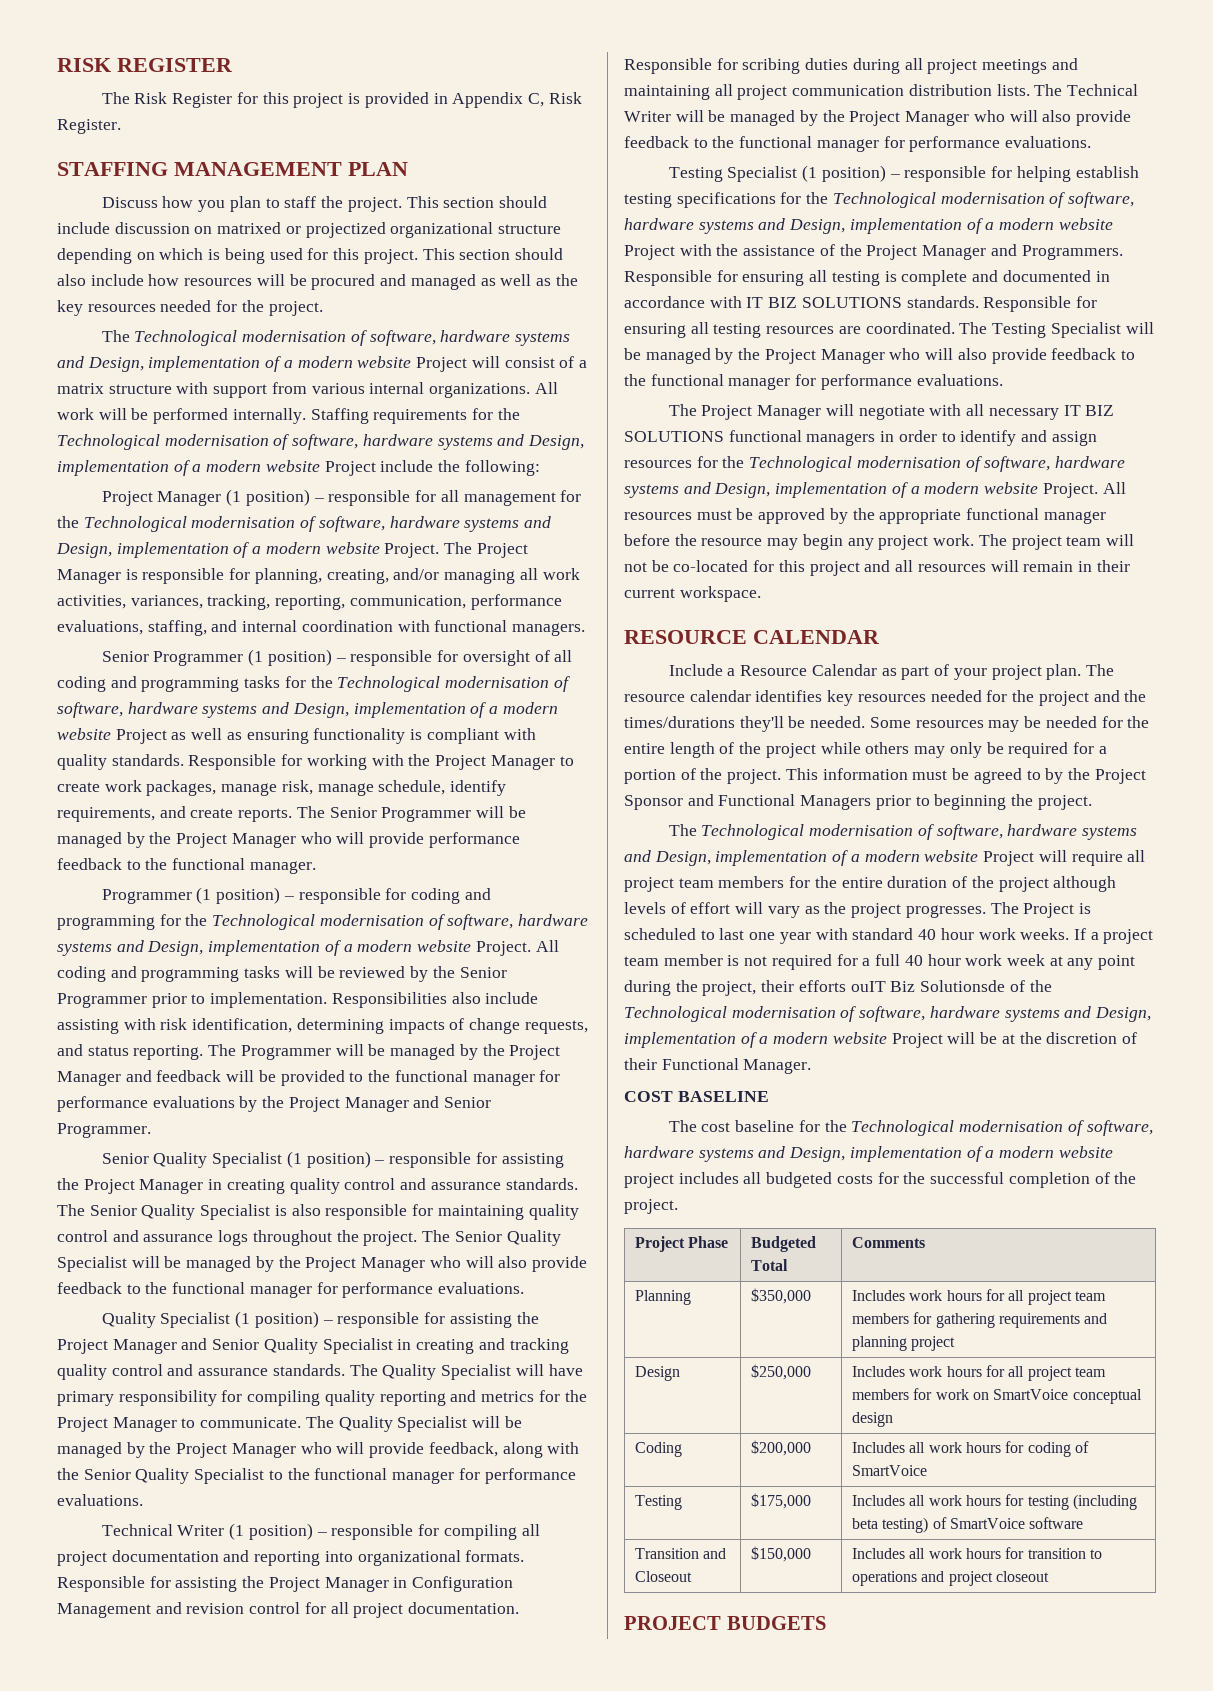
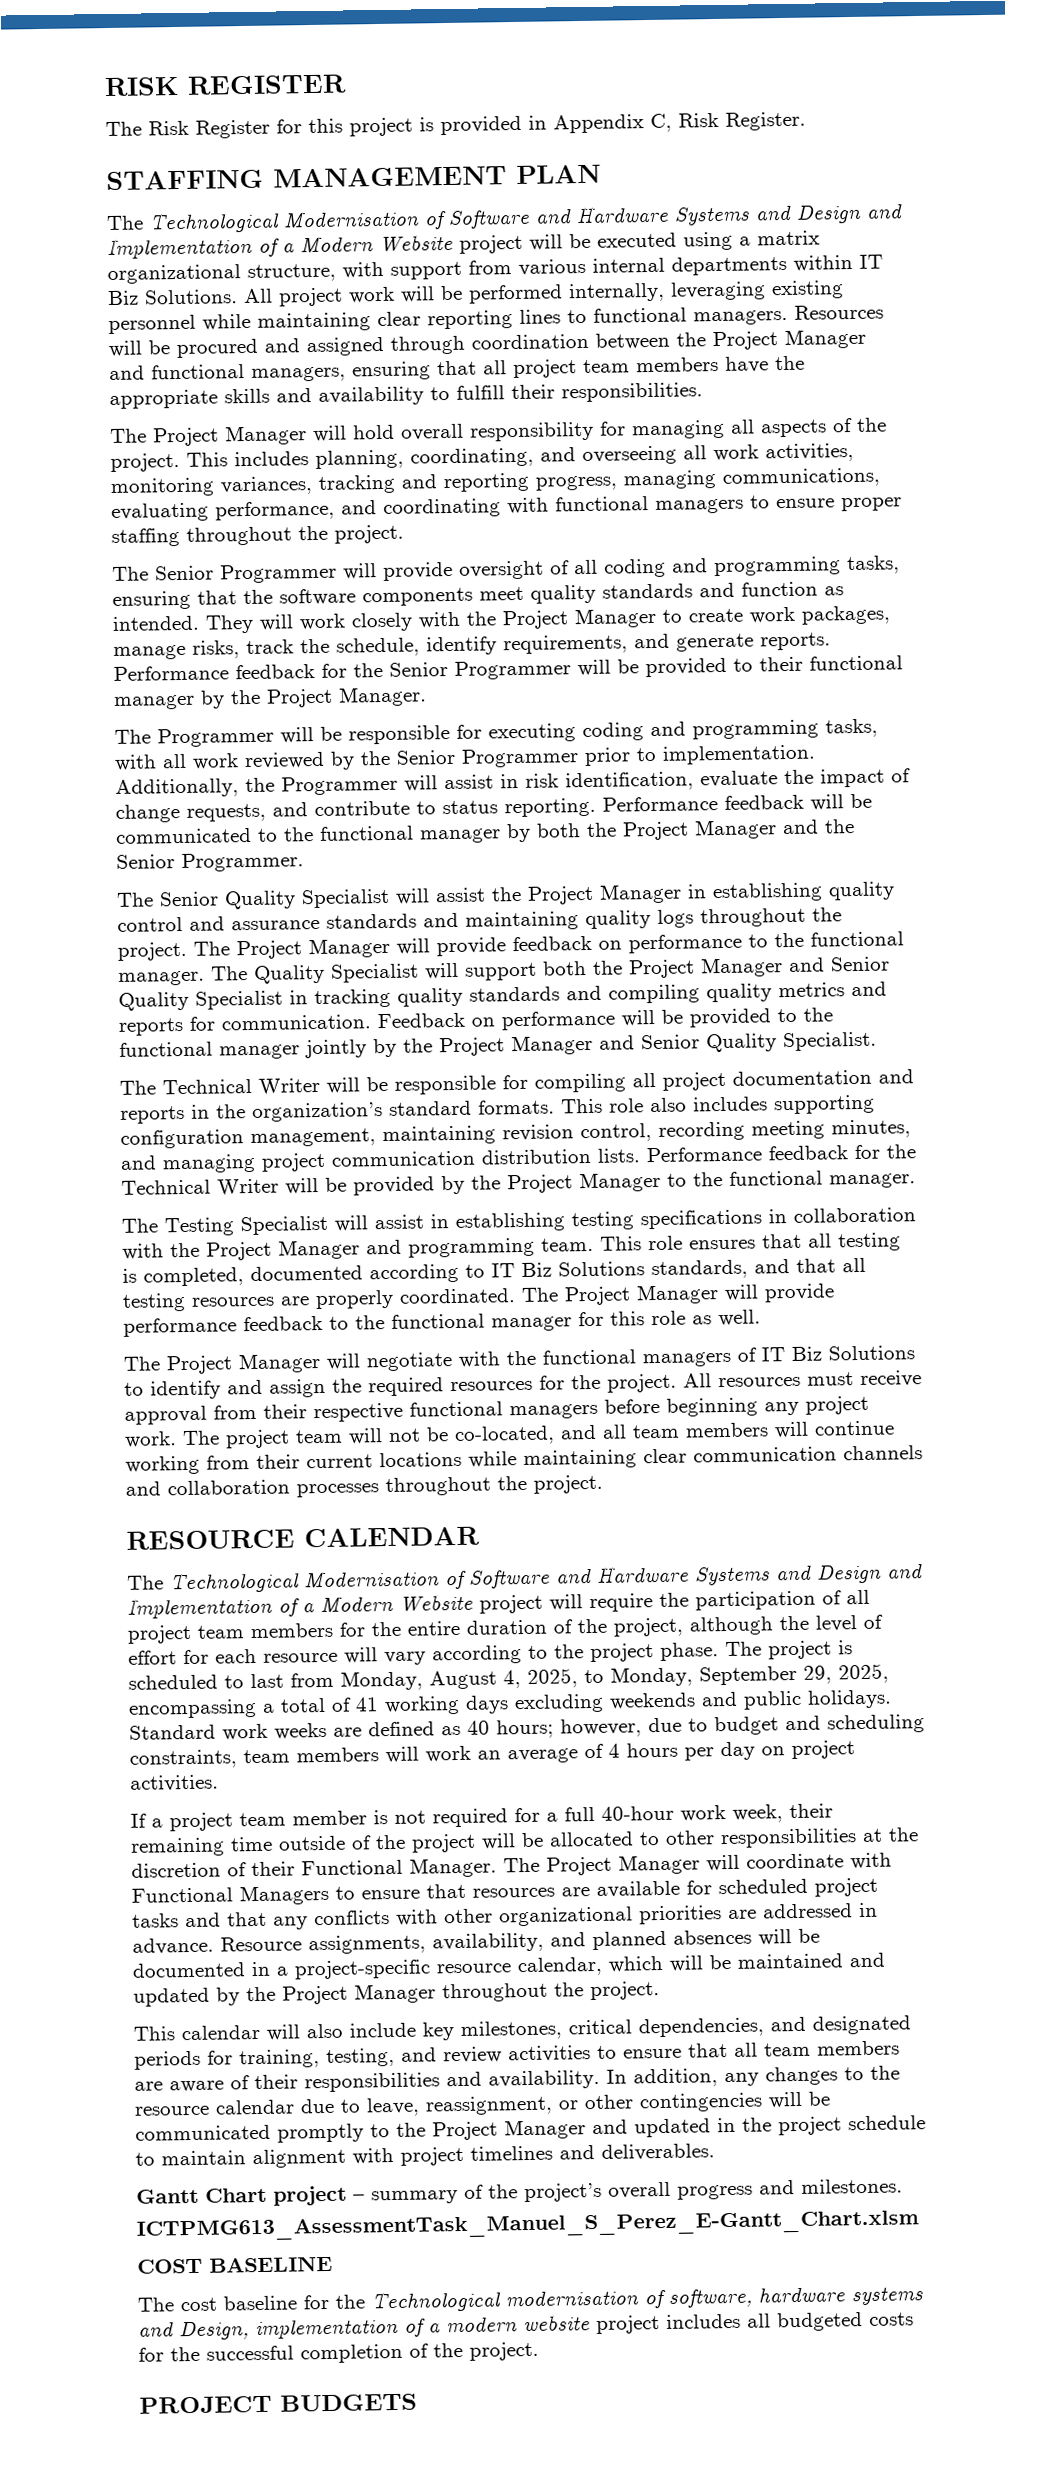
- Discuss how you plan to staff the project. This section should include discussion on matrixed or projectized organizational structure depending on which is being used for this project. This section should also include how resources will be procured and managed as well as the key resources needed for the project.
- The Technological modernisation of software, hardware systems and Design, implementation of a modern website Project will consist of a matrix structure with support from various internal organizations. All work will be performed internally. Staffing requirements for the Technological modernisation of software, hardware systems and Design, implementation of a modern website Project include the following:
- Project Manager (1 position) – responsible for all management for the Technological modernisation of software, hardware systems and Design, implementation of a modern website Project. The Project Manager is responsible for planning, creating, and/or managing all work activities, variances, tracking, reporting, communication, performance evaluations, staffing, and internal coordination with functional managers.
- Senior Programmer (1 position) – responsible for oversight of all coding and programming tasks for the Technological modernisation of software, hardware systems and Design, implementation of a modern website Project as well as ensuring functionality is compliant with quality standards. Responsible for working with the Project Manager to create work packages, manage risk, manage schedule, identify requirements, and create reports. The Senior Programmer will be managed by the Project Manager who will provide performance feedback to the functional manager.
- Programmer (1 position) – responsible for coding and programming for the Technological modernisation of software, hardware systems and Design, implementation of a modern website Project. All coding and programming tasks will be reviewed by the Senior Programmer prior to implementation.
+ The Technological Modernisation of Software and Hardware Systems and Design and Implementation of a Modern Website project will be executed using a matrix organizational structure, with support from various internal departments within IT Biz Solutions. All project work will be performed internally, leveraging existing personnel while maintaining clear reporting lines to functional managers. Resources will be procured and assigned through coordination between the Project Manager and functional managers, ensuring that all project team members have the appropriate skills and availability to fulfill their responsibilities.
+ The Project Manager will hold overall responsibility for managing all aspects of the project. This includes planning, coordinating, and overseeing all work activities, monitoring variances, tracking and reporting progress, managing communications, evaluating performance, and coordinating with functional managers to ensure proper staffing throughout the project.
+ The Senior Programmer will provide oversight of all coding and programming tasks, ensuring that the software components meet quality standards and function as intended. They will work closely with the Project Manager to create work packages, manage risks, track the schedule, identify requirements, and generate reports. Performance feedback for the Senior Programmer will be provided to their functional manager by the Project Manager.
+ The Programmer will be responsible for executing coding and programming tasks, with all work reviewed by the Senior Programmer prior to implementation.
- Responsibilities also include assisting with risk identification, determining impacts of change requests, and status reporting. The Programmer will be managed by the Project Manager and feedback will be provided to the functional manager for performance evaluations by the Project Manager and Senior Programmer.
+ Additionally, the Programmer will assist in risk identification, evaluate the impact of change requests, and contribute to status reporting. Performance feedback will be communicated to the functional manager by both the Project Manager and the Senior Programmer.
- Senior Quality Specialist (1 position) – responsible for assisting the Project Manager in creating quality control and assurance standards. The Senior Quality Specialist is also responsible for maintaining quality control and assurance logs throughout the project.
+ The Senior Quality Specialist will assist the Project Manager in establishing quality control and assurance standards and maintaining quality logs throughout the project.
- The Senior Quality Specialist will be managed by the Project Manager who will also provide feedback to the functional manager for performance evaluations.
- Quality Specialist (1 position) – responsible for assisting the Project Manager and Senior Quality Specialist in creating and tracking quality control and assurance standards. The Quality Specialist will have primary responsibility for compiling quality reporting and metrics for the Project Manager to communicate. The Quality Specialist will be managed by the Project Manager who will provide feedback, along with the Senior Quality Specialist to the functional manager for performance evaluations.
- Technical Writer (1 position) – responsible for compiling all project documentation and reporting into organizational formats. Responsible for assisting the Project Manager in Configuration Management and revision control for all project documentation. Responsible for scribing duties during all project meetings and maintaining all project communication distribution lists. The Technical Writer will be managed by the Project Manager who will also provide feedback to the functional manager for performance evaluations.
- Testing Specialist (1 position) – responsible for helping establish testing specifications for the Technological modernisation of software, hardware systems and Design, implementation of a modern website Project with the assistance of the Project Manager and Programmers. Responsible for ensuring all testing is complete and documented in accordance with IT BIZ SOLUTIONS standards. Responsible for ensuring all testing resources are coordinated. The Testing Specialist will be managed by the Project Manager who will also provide feedback to the functional manager for performance evaluations.
+ The Project Manager will provide feedback on performance to the functional manager. The Quality Specialist will support both the Project Manager and Senior Quality Specialist in tracking quality standards and compiling quality metrics and reports for communication. Feedback on performance will be provided to the functional manager jointly by the Project Manager and Senior Quality Specialist.
+ The Technical Writer will be responsible for compiling all project documentation and reports in the organization’s standard formats. This role also includes supporting configuration management, maintaining revision control, recording meeting minutes, and managing project communication distribution lists. Performance feedback for the Technical Writer will be provided by the Project Manager to the functional manager.
+ The Testing Specialist will assist in establishing testing specifications in collaboration with the Project Manager and programming team. This role ensures that all testing is completed, documented according to IT Biz Solutions standards, and that all testing resources are properly coordinated. The Project Manager will provide performance feedback to the functional manager for this role as well.
- The Project Manager will negotiate with all necessary IT BIZ SOLUTIONS functional managers in order to identify and assign resources for the Technological modernisation of software, hardware systems and Design, implementation of a modern website Project. All resources must be approved by the appropriate functional manager before the resource may begin any project work.
+ The Project Manager will negotiate with the functional managers of IT Biz Solutions to identify and assign the required resources for the project. All resources must receive approval from their respective functional managers before beginning any project work.
- The project team will not be co-located for this project and all resources will remain in their current workspace.
+ The project team will not be co-located, and all team members will continue working from their current locations while maintaining clear communication channels and collaboration processes throughout the project.
  RESOURCE CALENDAR
- Include a Resource Calendar as part of your project plan. The resource calendar identifies key resources needed for the project and the times/durations they'll be needed. Some resources may be needed for the entire length of the project while others may only be required for a portion of the project. This information must be agreed to by the Project Sponsor and Functional Managers prior to beginning the project.
- The Technological modernisation of software, hardware systems and Design, implementation of a modern website Project will require all project team members for the entire duration of the project although levels of effort will vary as the project progresses. The Project is scheduled to last one year with standard 40 hour work weeks. If a project team member is not required for a full 40 hour work week at any point during the project, their efforts ouIT Biz Solutionsde of the Technological modernisation of software, hardware systems and Design, implementation of a modern website Project will be at the discretion of their Functional Manager.
+ The Technological Modernisation of Software and Hardware Systems and Design and Implementation of a Modern Website project will require the participation of all project team members for the entire duration of the project, although the level of effort for each resource will vary according to the project phase. The project is scheduled to last from Monday, August 4, 2025, to Monday, September 29, 2025, encompassing a total of 41 working days excluding weekends and public holidays. Standard work weeks are defined as 40 hours; however, due to budget and scheduling constraints, team members will work an average of 4 hours per day on project activities.
+ If a project team member is not required for a full 40-hour work week, their remaining time outside of the project will be allocated to other responsibilities at the discretion of their Functional Manager. The Project Manager will coordinate with Functional Managers to ensure that resources are available for scheduled project tasks and that any conflicts with other organizational priorities are addressed in advance. Resource assignments, availability, and planned absences will be documented in a project-specific resource calendar, which will be maintained and updated by the Project Manager throughout the project.
+ This calendar will also include key milestones, critical dependencies, and designated periods for training, testing, and review activities to ensure that all team members are aware of their responsibilities and availability. In addition, any changes to the resource calendar due to leave, reassignment, or other contingencies will be communicated promptly to the Project Manager and updated in the project schedule to maintain alignment with project timelines and deliverables.
+ Gantt Chart project – summary of the project’s overall progress and milestones.
+ ICTPMG613_AssessmentTask_Manuel_S_Perez_E-Gantt_Chart.xlsm
- Project Phase | Budgeted Total | Comments
- Planning | $350,000 | Includes work hours for all project team members for gathering requirements and planning project
- Design | $250,000 | Includes work hours for all project team members for work on SmartVoice conceptual design
- Coding | $200,000 | Includes all work hours for coding of SmartVoice
- Testing | $175,000 | Includes all work hours for testing (including beta testing) of SmartVoice software
- Transition and Closeout | $150,000 | Includes all work hours for transition to operations and project closeout

